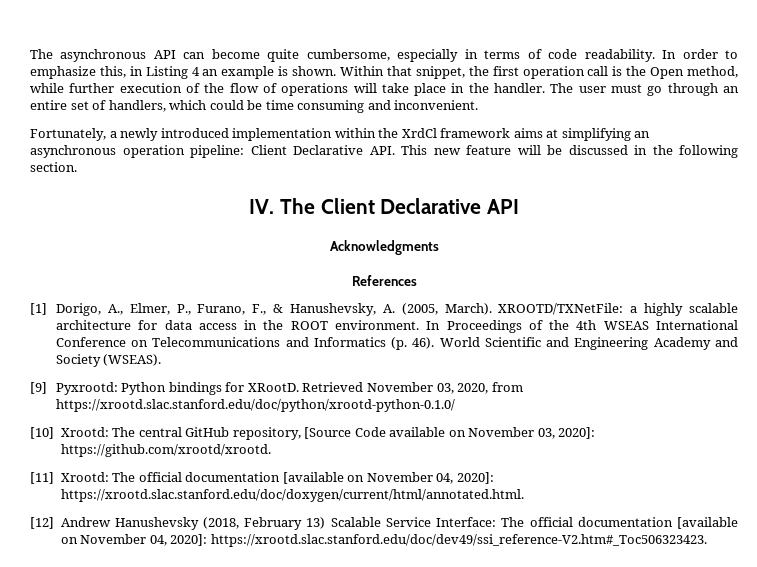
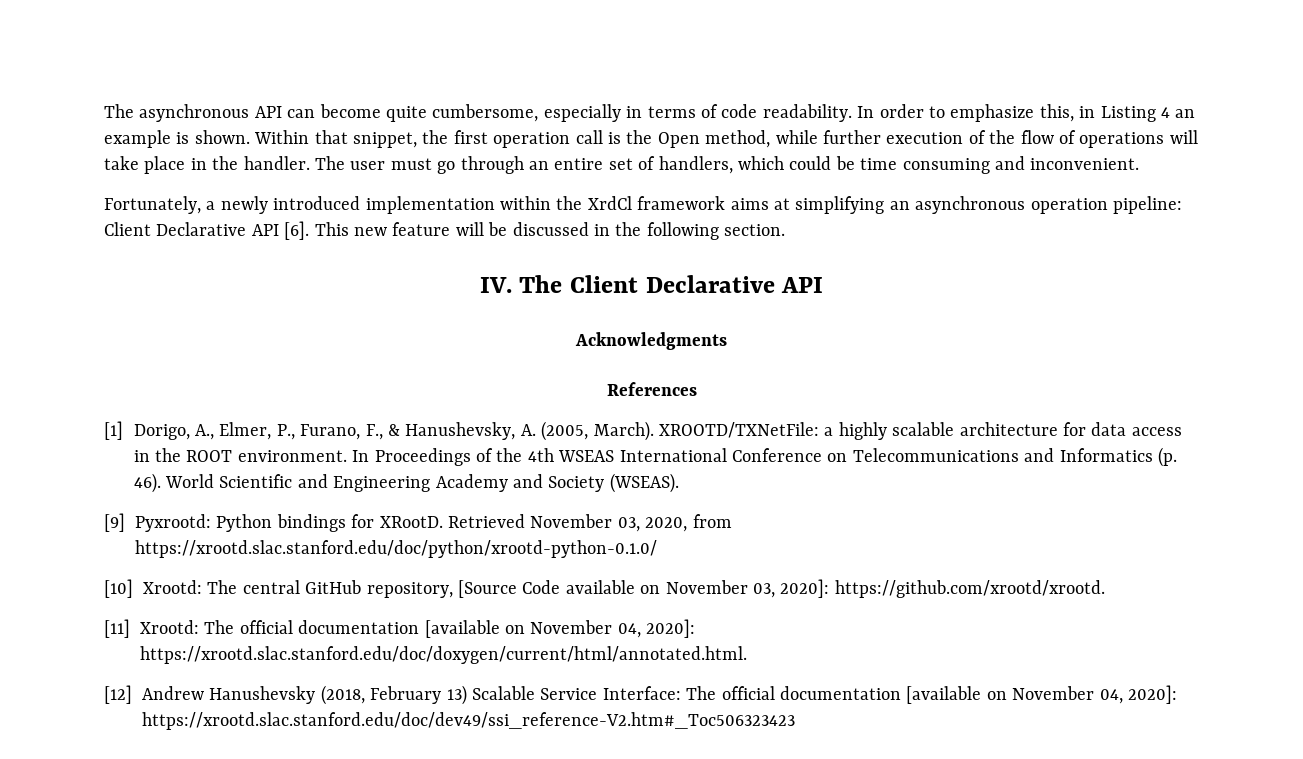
- Fortunately, a newly introduced implementation within the XrdCl framework aims at simplifying an asynchronous operation pipeline: Client Declarative API. This new feature will be discussed in the following section.
+ Fortunately, a newly introduced implementation within the XrdCl framework aims at simplifying an asynchronous operation pipeline: Client Declarative API [6]. This new feature will be discussed in the following section.
- [12] Andrew Hanushevsky (2018, February 13) Scalable Service Interface: The official documentation [available on November 04, 2020]: https://xrootd.slac.stanford.edu/doc/dev49/ssi_reference-V2.htm#_Toc506323423.
+ [12] Andrew Hanushevsky (2018, February 13) Scalable Service Interface: The official documentation [available on November 04, 2020]: https://xrootd.slac.stanford.edu/doc/dev49/ssi_reference-V2.htm#_Toc506323423

